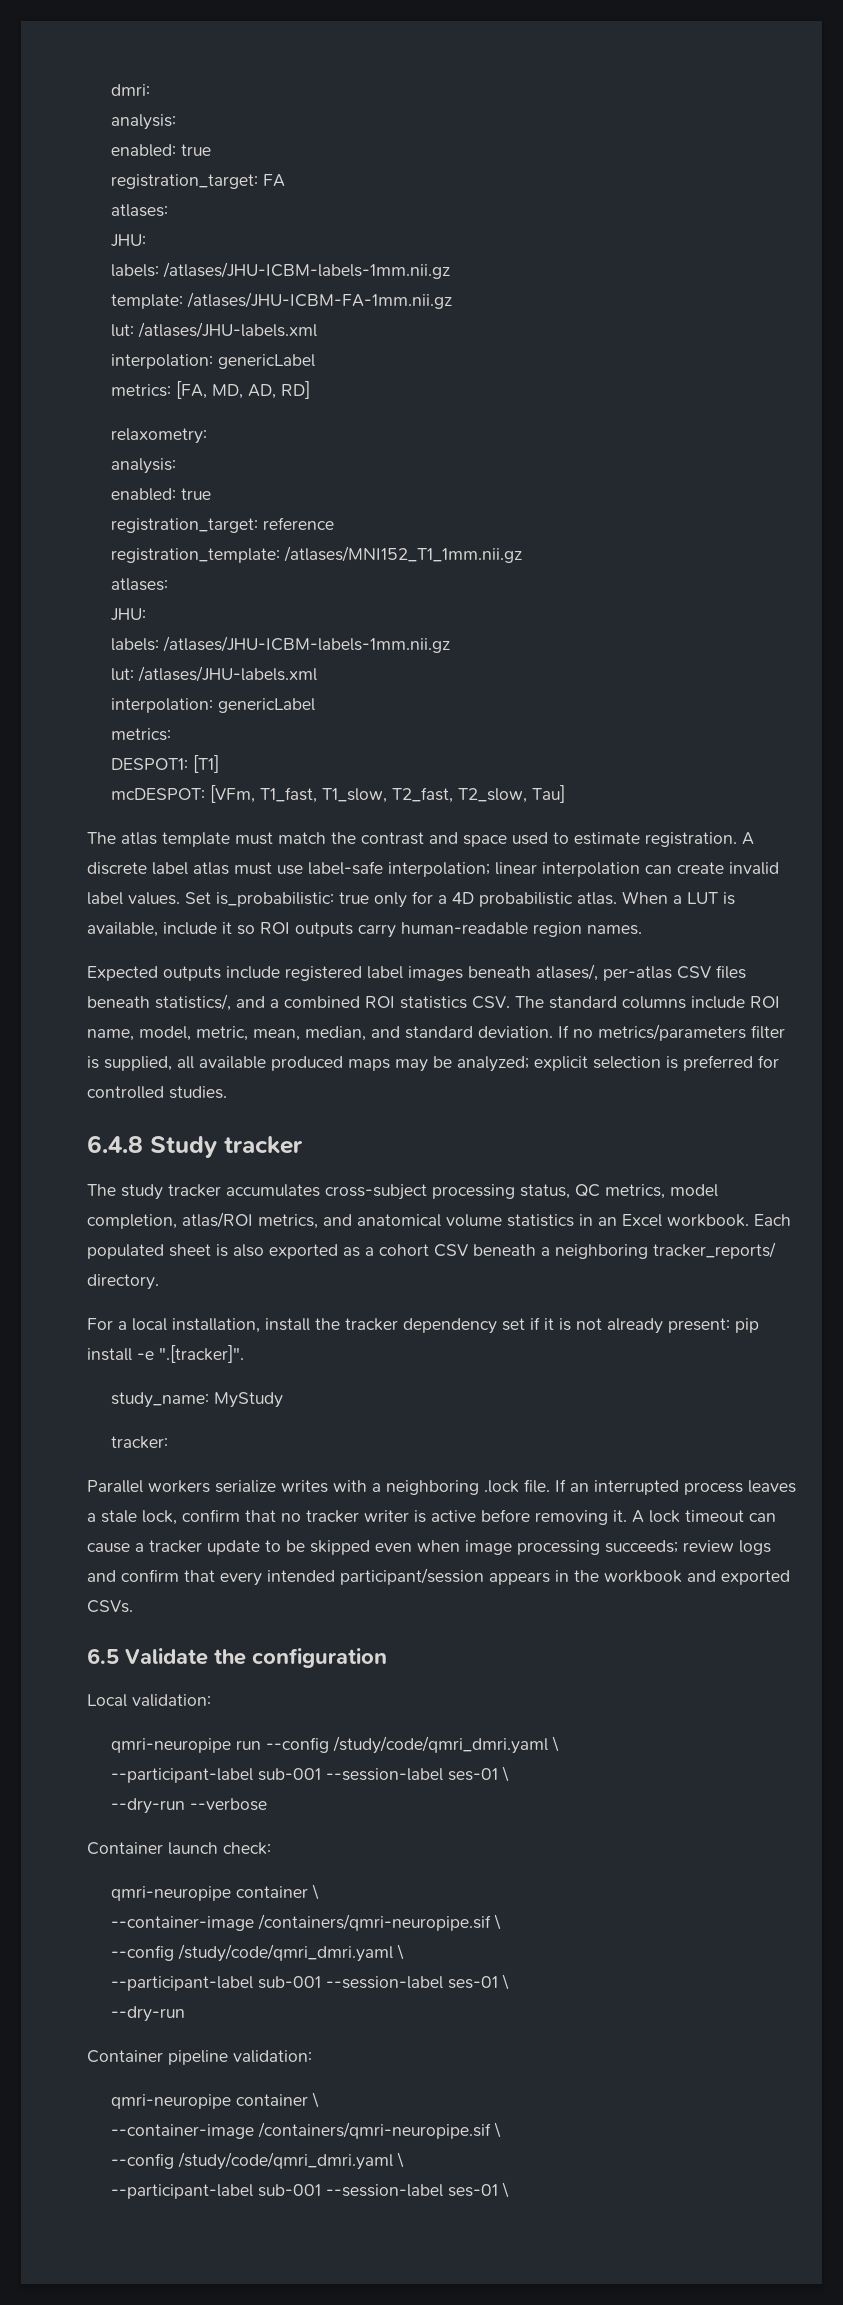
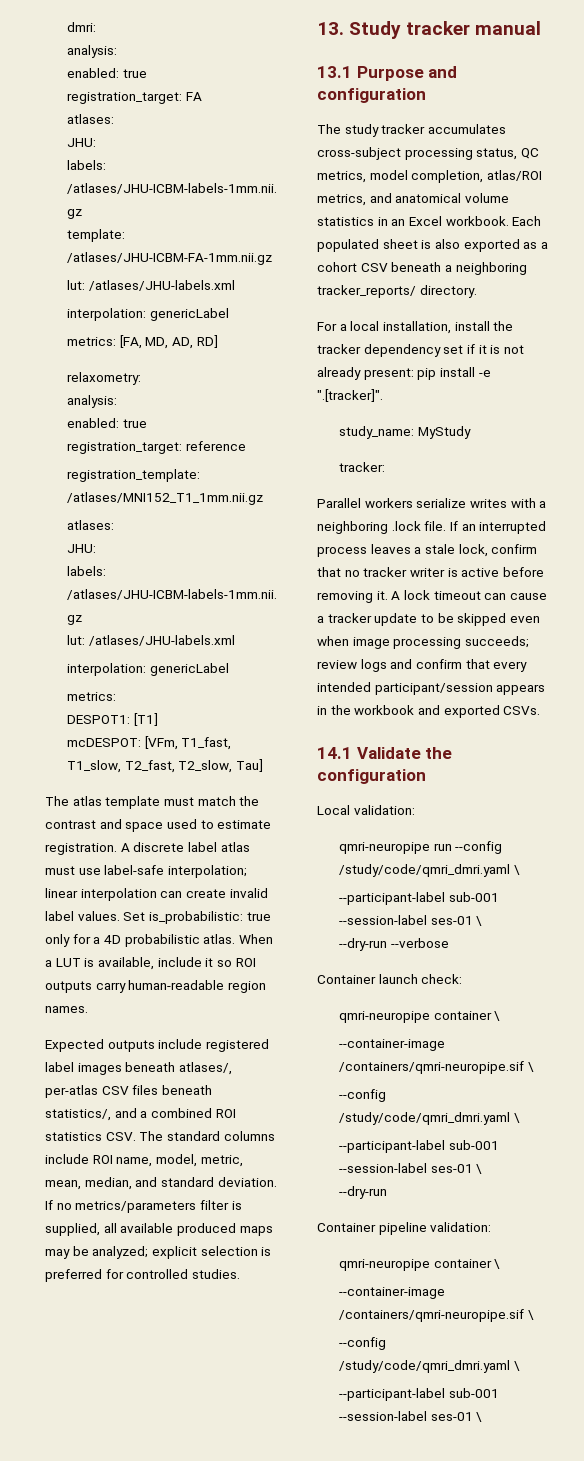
- 6.4.8 Study tracker
+ 13. Study tracker manual
+ 13.1 Purpose and configuration
- 6.5 Validate the configuration
+ 14.1 Validate the configuration

